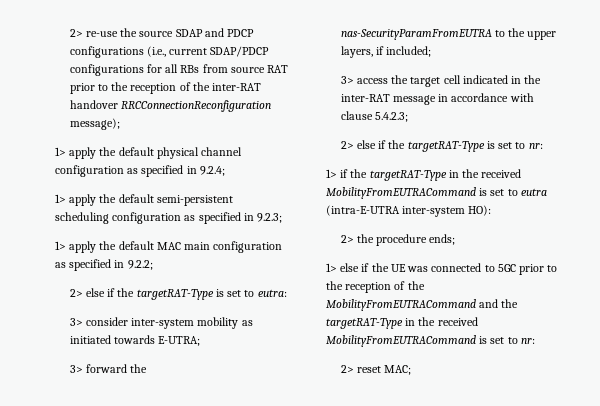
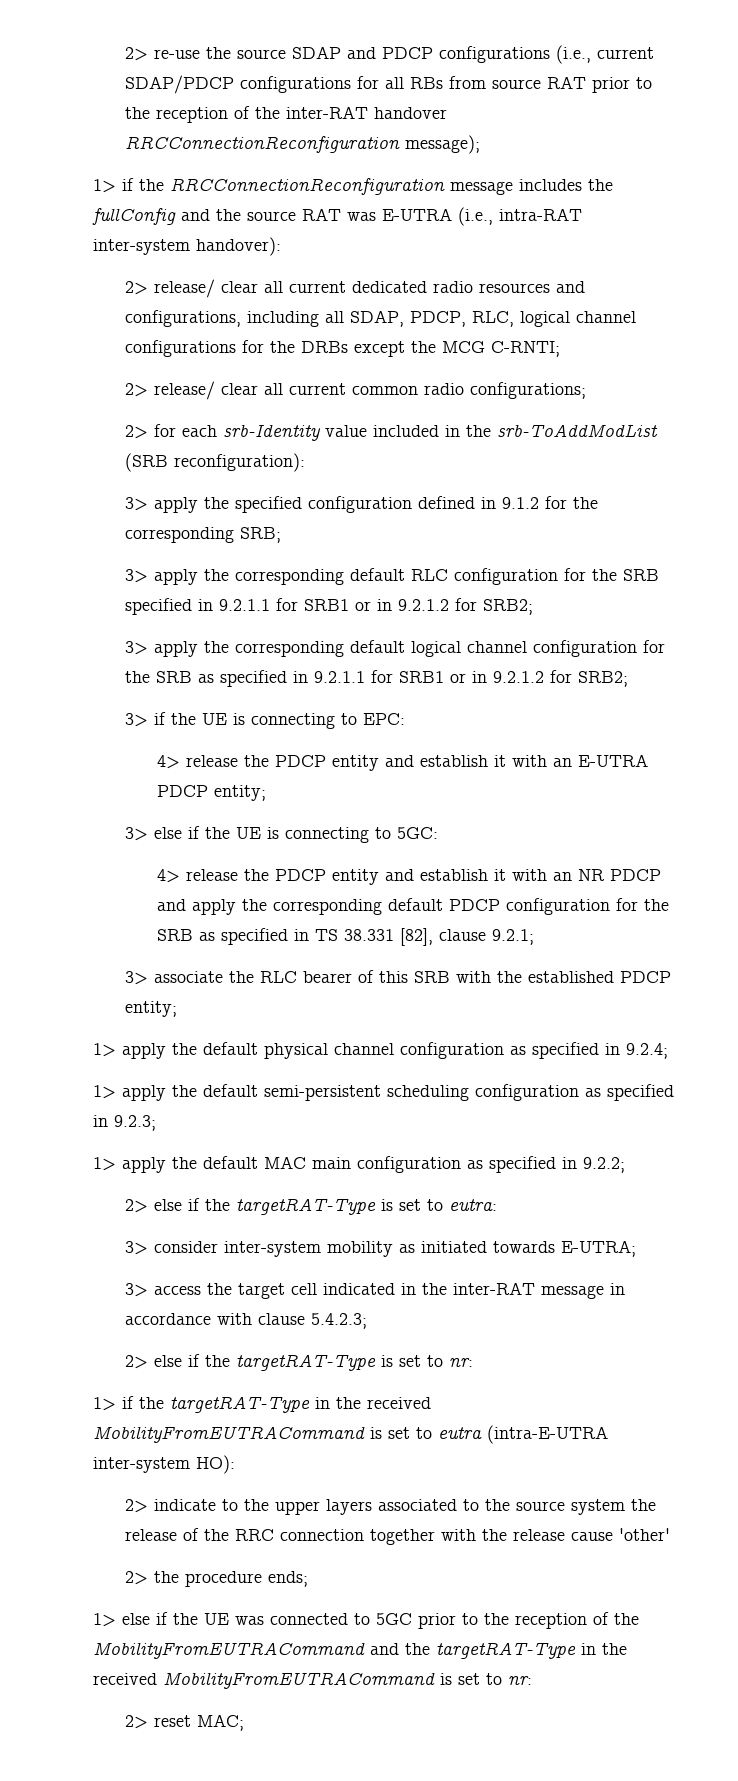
+ 1> if the RRCConnectionReconfiguration message includes the fullConfig and the source RAT was E-UTRA (i.e., intra-RAT inter-system handover):
+ 2> release/ clear all current dedicated radio resources and configurations, including all SDAP, PDCP, RLC, logical channel configurations for the DRBs except the MCG C-RNTI;
+ 2> release/ clear all current common radio configurations;
+ 2> for each srb-Identity value included in the srb-ToAddModList (SRB reconfiguration):
+ 3> apply the specified configuration defined in 9.1.2 for the corresponding SRB;
+ 3> apply the corresponding default RLC configuration for the SRB specified in 9.2.1.1 for SRB1 or in 9.2.1.2 for SRB2;
+ 3> apply the corresponding default logical channel configuration for the SRB as specified in 9.2.1.1 for SRB1 or in 9.2.1.2 for SRB2;
+ 3> if the UE is connecting to EPC:
+ 4> release the PDCP entity and establish it with an E-UTRA PDCP entity;
+ 3> else if the UE is connecting to 5GC:
+ 4> release the PDCP entity and establish it with an NR PDCP and apply the corresponding default PDCP configuration for the SRB as specified in TS 38.331 [82], clause 9.2.1;
+ 3> associate the RLC bearer of this SRB with the established PDCP entity;
- 3> forward the nas-SecurityParamFromEUTRA to the upper layers, if included;
+ 2> indicate to the upper layers associated to the source system the release of the RRC connection together with the release cause 'other'

